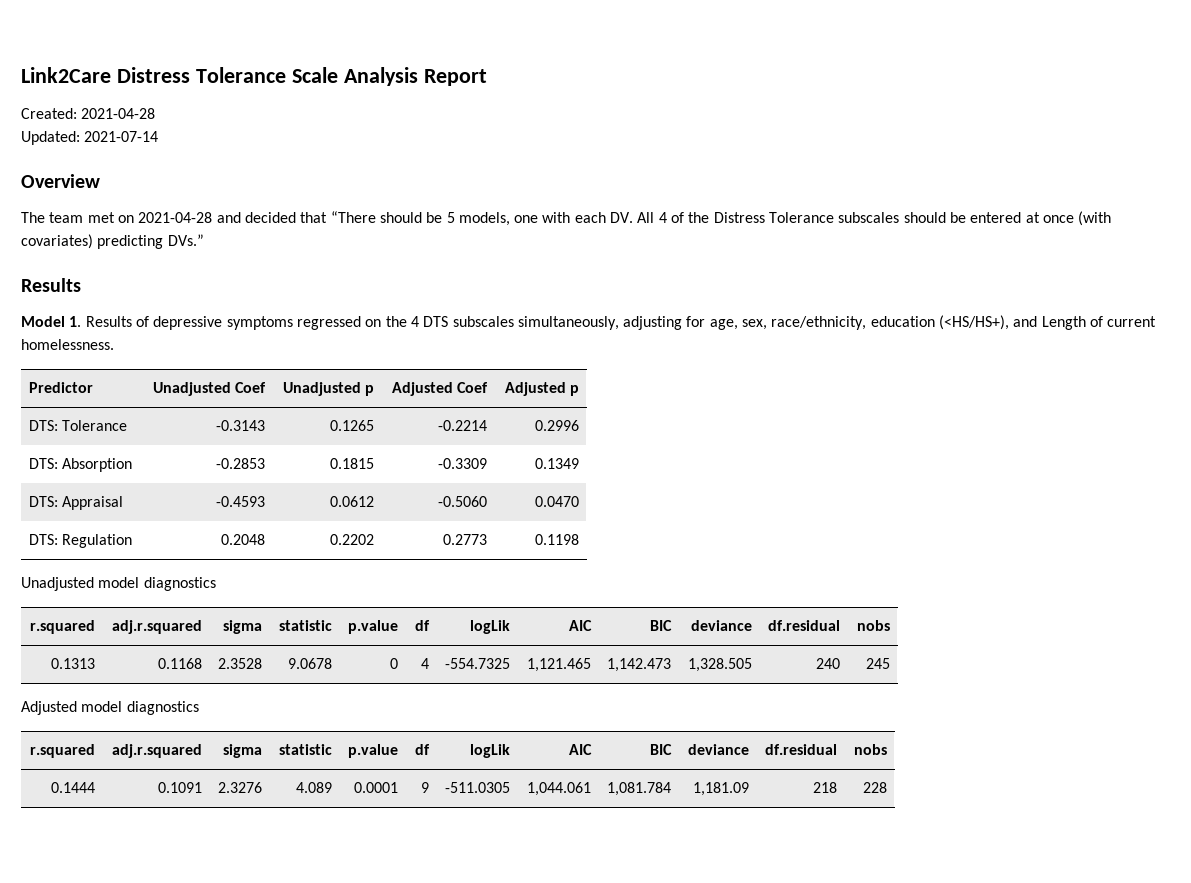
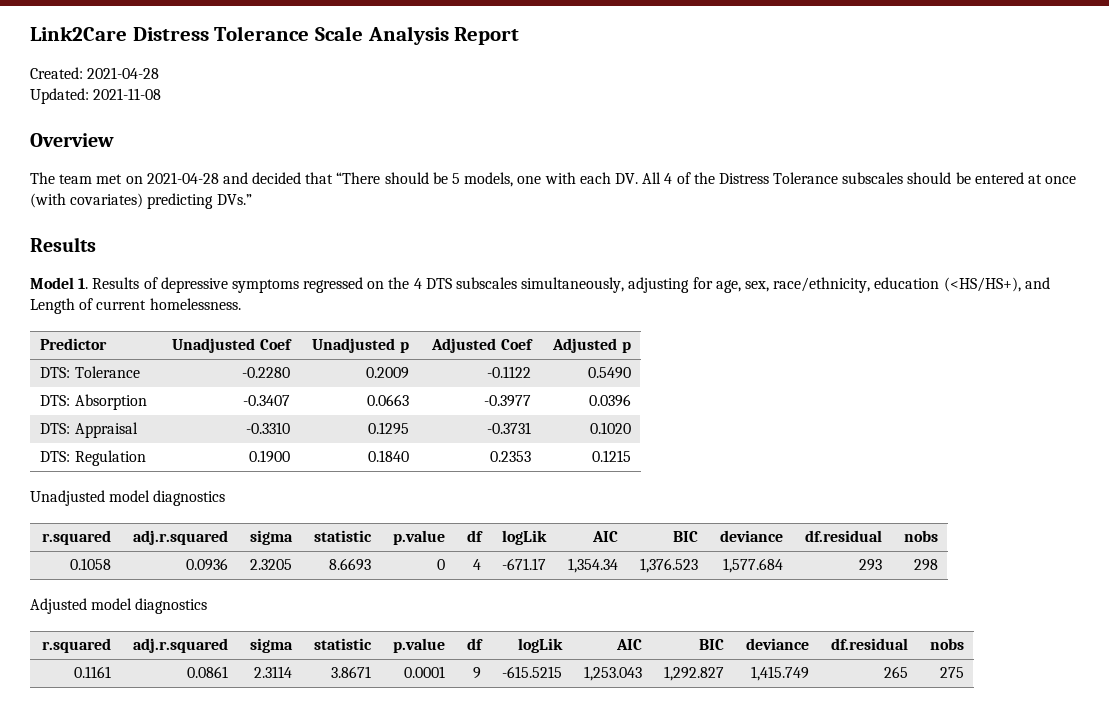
- Updated: 2021-07-14
+ Updated: 2021-11-08
- DTS: Tolerance | -0.3143 | 0.1265 | -0.2214 | 0.2996
- DTS: Absorption | -0.2853 | 0.1815 | -0.3309 | 0.1349
- DTS: Appraisal | -0.4593 | 0.0612 | -0.5060 | 0.0470
- DTS: Regulation | 0.2048 | 0.2202 | 0.2773 | 0.1198
+ DTS: Tolerance | -0.2280 | 0.2009 | -0.1122 | 0.5490
+ DTS: Absorption | -0.3407 | 0.0663 | -0.3977 | 0.0396
+ DTS: Appraisal | -0.3310 | 0.1295 | -0.3731 | 0.1020
+ DTS: Regulation | 0.1900 | 0.1840 | 0.2353 | 0.1215
- 0.1313 | 0.1168 | 2.3528 | 9.0678 | 0 | 4 | -554.7325 | 1,121.465 | 1,142.473 | 1,328.505 | 240 | 245
+ 0.1058 | 0.0936 | 2.3205 | 8.6693 | 0 | 4 | -671.17 | 1,354.34 | 1,376.523 | 1,577.684 | 293 | 298
- 0.1444 | 0.1091 | 2.3276 | 4.089 | 0.0001 | 9 | -511.0305 | 1,044.061 | 1,081.784 | 1,181.09 | 218 | 228
+ 0.1161 | 0.0861 | 2.3114 | 3.8671 | 0.0001 | 9 | -615.5215 | 1,253.043 | 1,292.827 | 1,415.749 | 265 | 275

